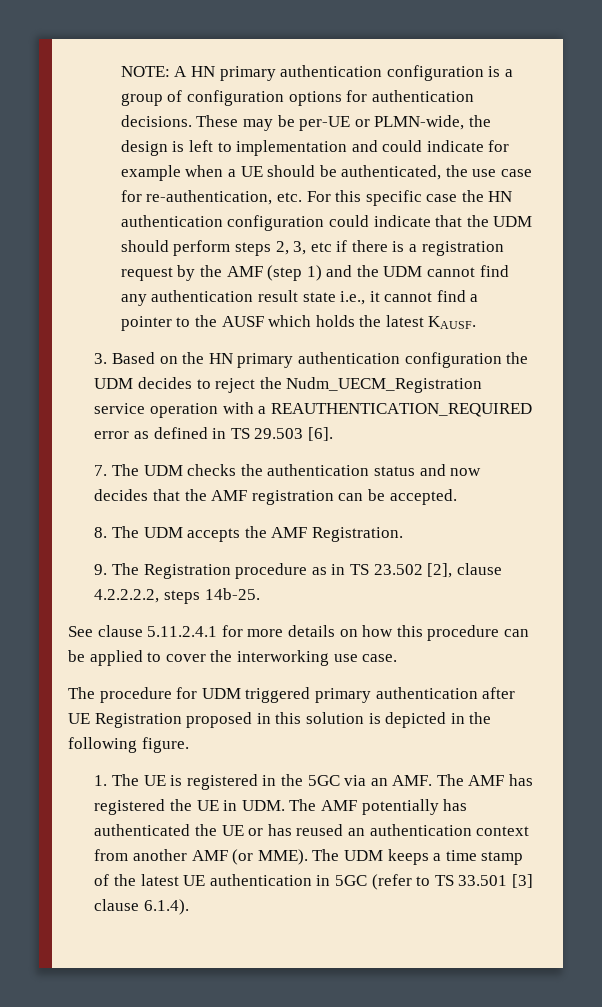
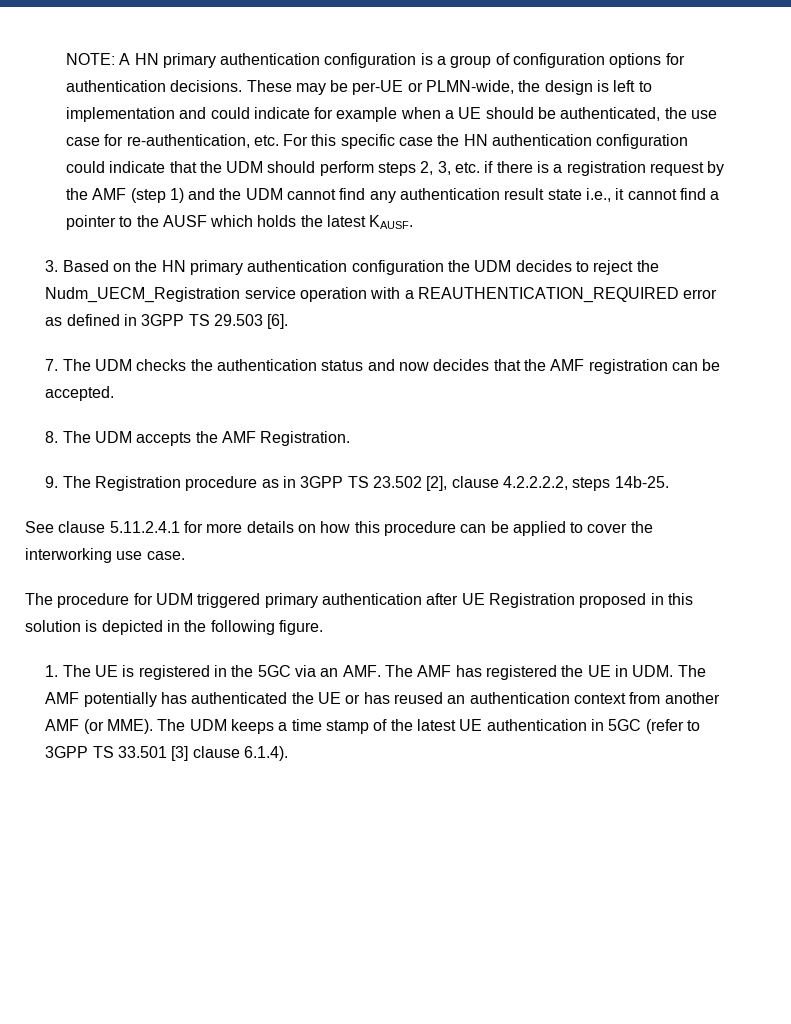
- These may be per-UE or PLMN-wide, the design is left to implementation and could indicate for example when a UE should be authenticated, the use case for re-authentication, etc. For this specific case the HN authentication configuration could indicate that the UDM should perform steps 2, 3, etc if there is a registration request by the AMF (step 1) and the UDM cannot find any authentication result state i.e., it cannot find a pointer to the AUSF which holds the latest KAUSF.
+ These may be per-UE or PLMN-wide, the design is left to implementation and could indicate for example when a UE should be authenticated, the use case for re-authentication, etc. For this specific case the HN authentication configuration could indicate that the UDM should perform steps 2, 3, etc. if there is a registration request by the AMF (step 1) and the UDM cannot find any authentication result state i.e., it cannot find a pointer to the AUSF which holds the latest KAUSF.
- 3. Based on the HN primary authentication configuration the UDM decides to reject the Nudm_UECM_Registration service operation with a REAUTHENTICATION_REQUIRED error as defined in TS 29.503 [6].
+ 3. Based on the HN primary authentication configuration the UDM decides to reject the Nudm_UECM_Registration service operation with a REAUTHENTICATION_REQUIRED error as defined in 3GPP TS 29.503 [6].
- 9. The Registration procedure as in TS 23.502 [2], clause 4.2.2.2.2, steps 14b-25.
+ 9. The Registration procedure as in 3GPP TS 23.502 [2], clause 4.2.2.2.2, steps 14b-25.
- The UDM keeps a time stamp of the latest UE authentication in 5GC (refer to TS 33.501 [3] clause 6.1.4).
+ The UDM keeps a time stamp of the latest UE authentication in 5GC (refer to 3GPP TS 33.501 [3] clause 6.1.4).

